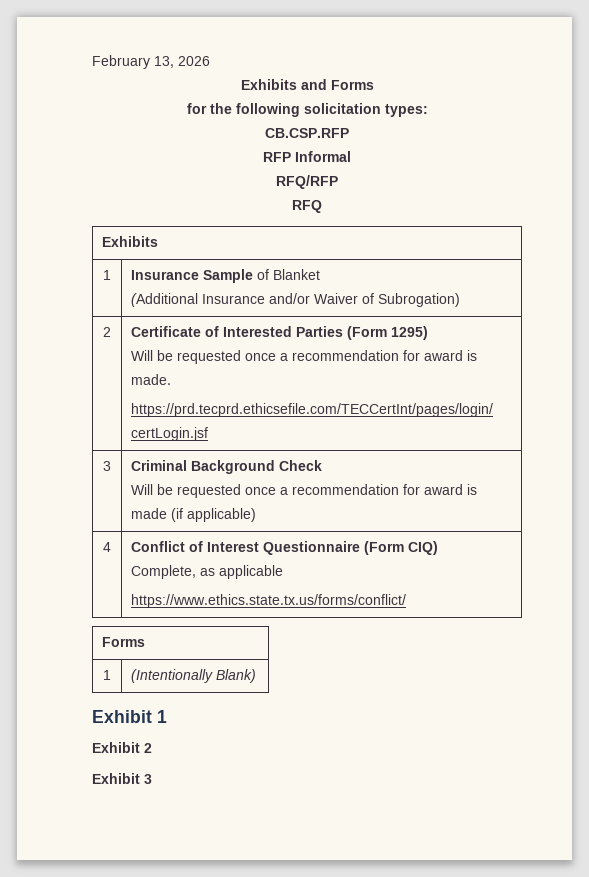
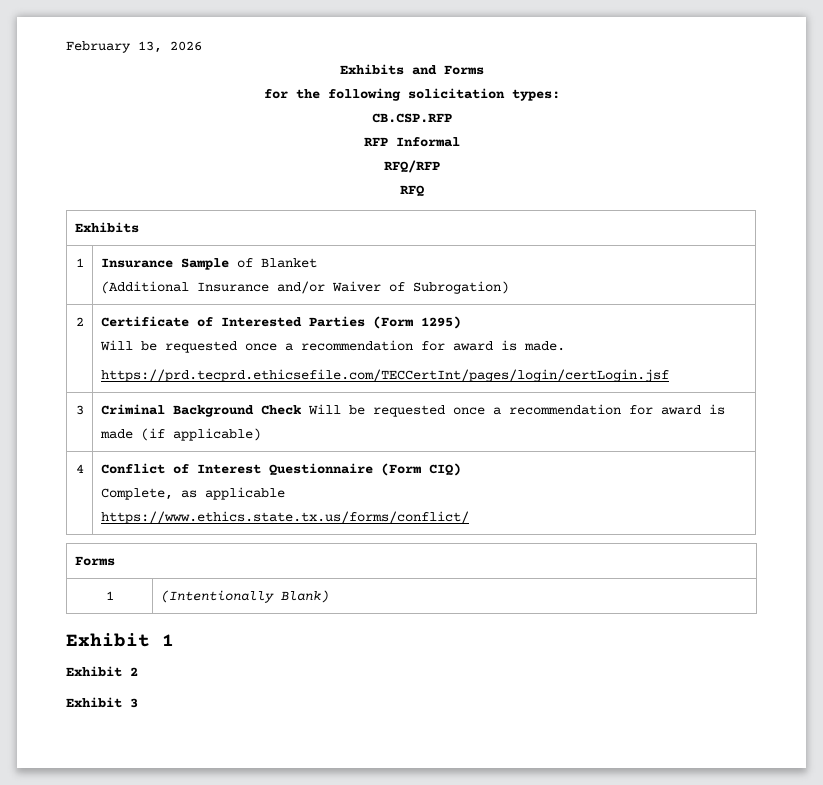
- 3 | Criminal Background Check
- Will be requested once a recommendation for award is made (if applicable)
+ 3 | Criminal Background Check Will be requested once a recommendation for award is made (if applicable)

